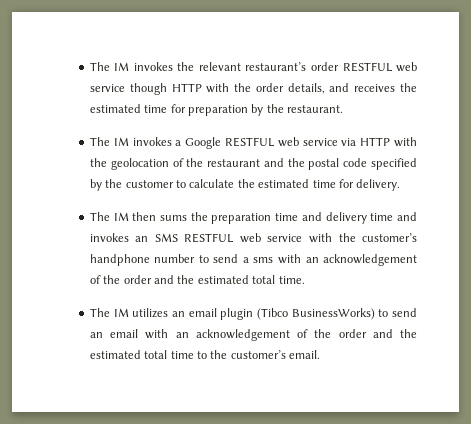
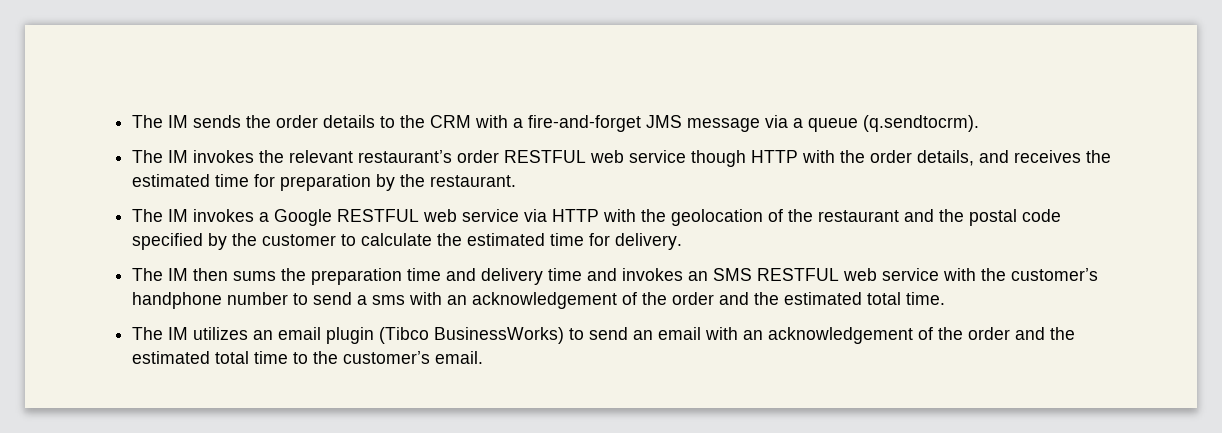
+ The IM sends the order details to the CRM with a fire-and-forget JMS message via a queue (q.sendtocrm).

